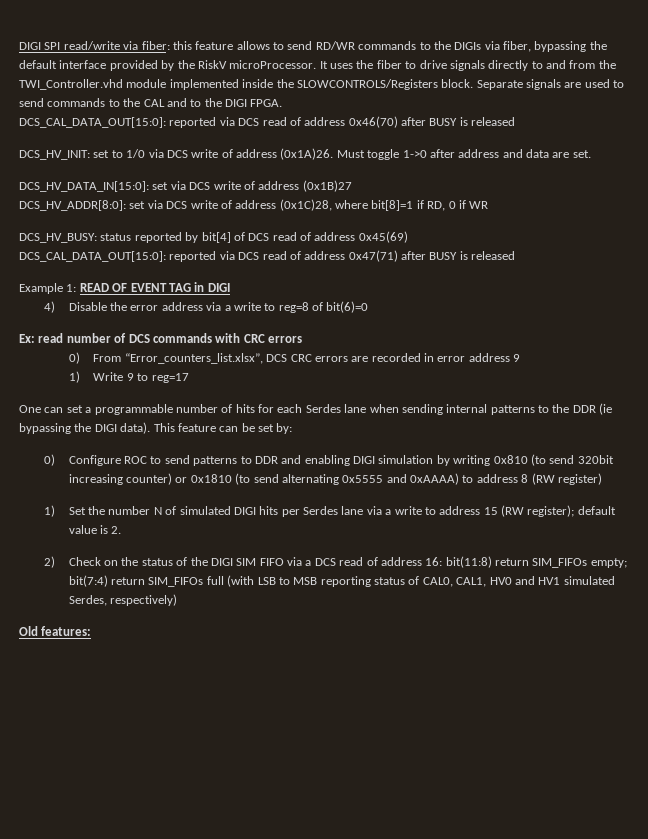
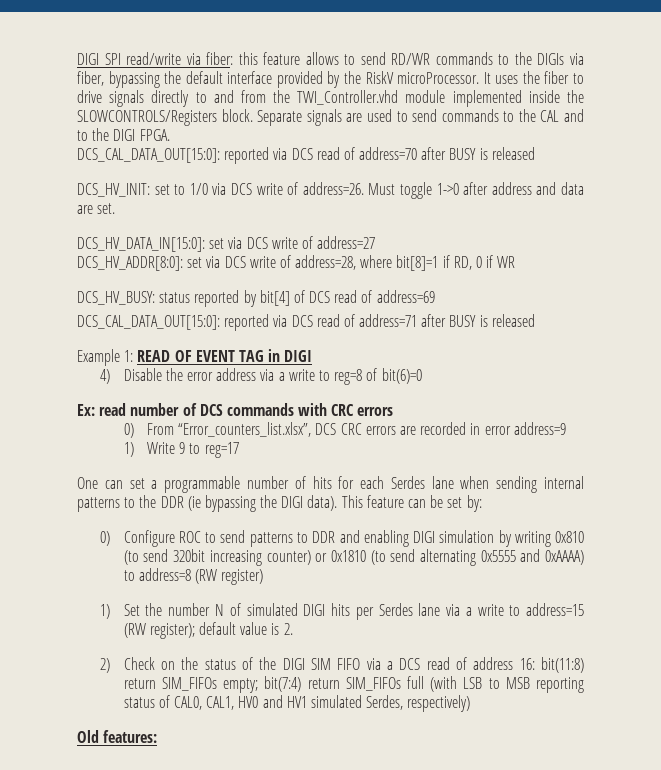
- DCS_CAL_DATA_OUT[15:0]: reported via DCS read of address 0x46(70) after BUSY is released
+ DCS_CAL_DATA_OUT[15:0]: reported via DCS read of address=70 after BUSY is released
- DCS_HV_INIT: set to 1/0 via DCS write of address (0x1A)26.
+ DCS_HV_INIT: set to 1/0 via DCS write of address=26.
- DCS_HV_DATA_IN[15:0]: set via DCS write of address (0x1B)27
+ DCS_HV_DATA_IN[15:0]: set via DCS write of address=27
- DCS_HV_ADDR[8:0]: set via DCS write of address (0x1C)28, where bit[8]=1 if RD, 0 if WR
+ DCS_HV_ADDR[8:0]: set via DCS write of address=28, where bit[8]=1 if RD, 0 if WR
- DCS_HV_BUSY: status reported by bit[4] of DCS read of address 0x45(69)
- DCS_CAL_DATA_OUT[15:0]: reported via DCS read of address 0x47(71) after BUSY is released
+ DCS_HV_BUSY: status reported by bit[4] of DCS read of address=69
+ DCS_CAL_DATA_OUT[15:0]: reported via DCS read of address=71 after BUSY is released
- 0) From “Error_counters_list.xlsx”, DCS CRC errors are recorded in error address 9
+ 0) From “Error_counters_list.xlsx”, DCS CRC errors are recorded in error address=9
- 0) Configure ROC to send patterns to DDR and enabling DIGI simulation by writing 0x810 (to send 320bit increasing counter) or 0x1810 (to send alternating 0x5555 and 0xAAAA) to address 8 (RW register)
+ 0) Configure ROC to send patterns to DDR and enabling DIGI simulation by writing 0x810 (to send 320bit increasing counter) or 0x1810 (to send alternating 0x5555 and 0xAAAA) to address=8 (RW register)
- 1) Set the number N of simulated DIGI hits per Serdes lane via a write to address 15 (RW register); default value is 2.
+ 1) Set the number N of simulated DIGI hits per Serdes lane via a write to address=15 (RW register); default value is 2.

